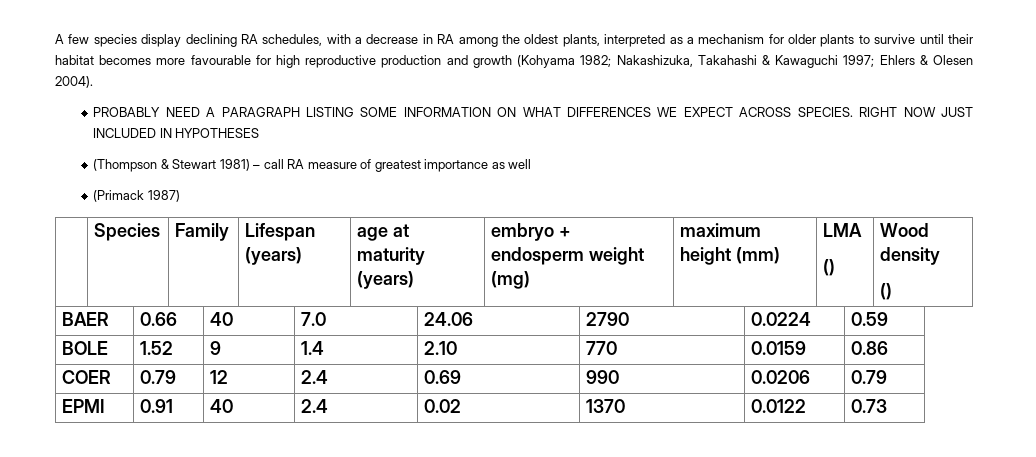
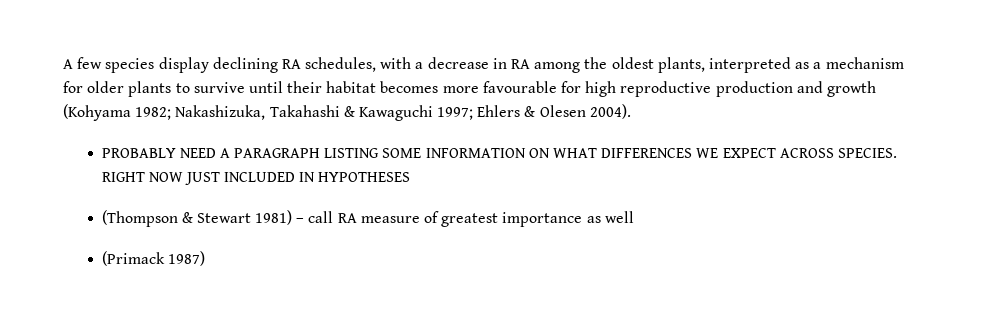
- | Species | Family | Lifespan (years) | age at maturity (years) | embryo + endosperm weight (mg) | maximum height (mm) | LMA
- () | Wood density
- ()
- BAER | 0.66 | 40 | 7.0 | 24.06 | 2790 | 0.0224 | 0.59
- BOLE | 1.52 | 9 | 1.4 | 2.10 | 770 | 0.0159 | 0.86
- COER | 0.79 | 12 | 2.4 | 0.69 | 990 | 0.0206 | 0.79
- EPMI | 0.91 | 40 | 2.4 | 0.02 | 1370 | 0.0122 | 0.73

